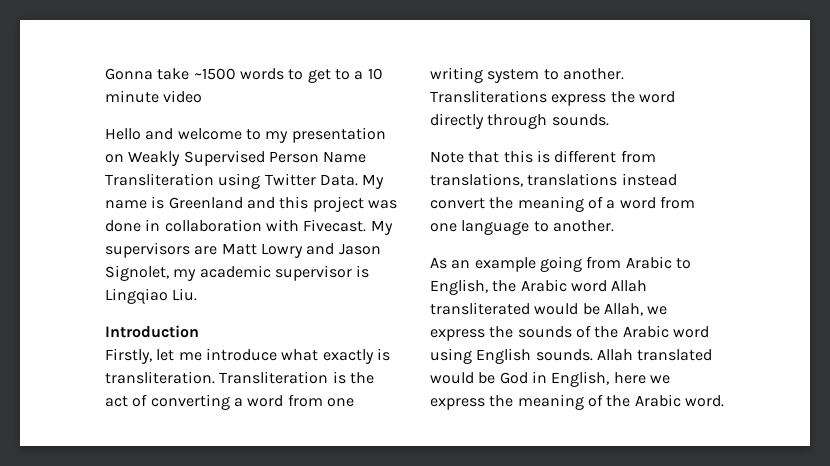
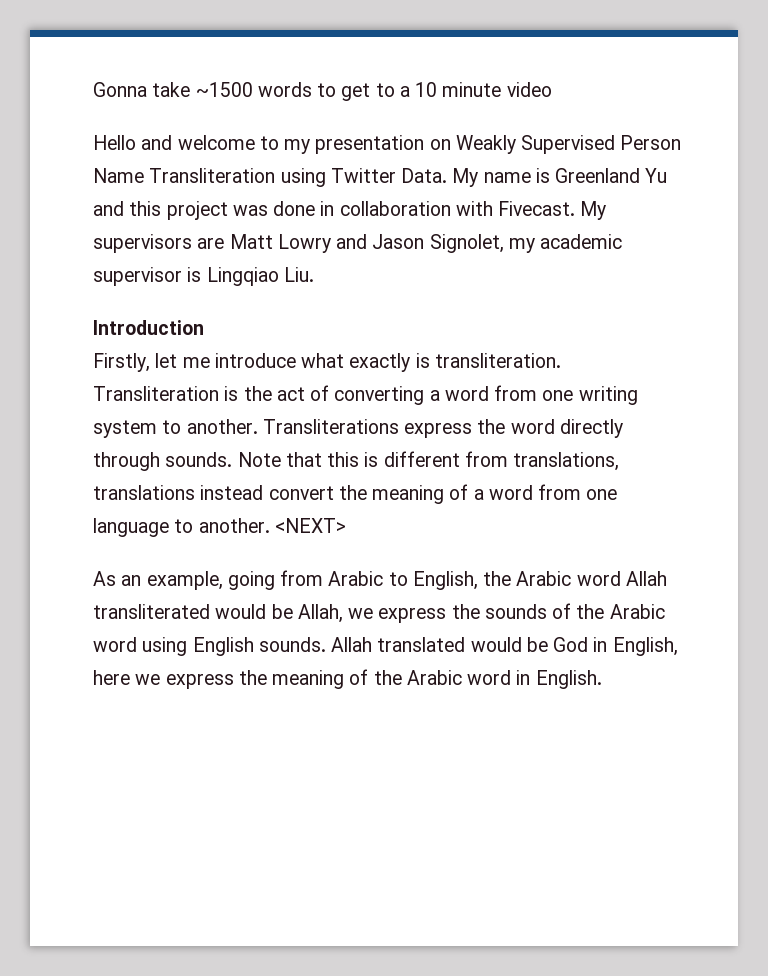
- My name is Greenland and this project was done in collaboration with Fivecast.
+ My name is Greenland Yu and this project was done in collaboration with Fivecast.
- Transliterations express the word directly through sounds.
- Note that this is different from translations, translations instead convert the meaning of a word from one language to another.
+ Transliterations express the word directly through sounds. Note that this is different from translations, translations instead convert the meaning of a word from one language to another. <NEXT>
- As an example going from Arabic to English, the Arabic word Allah transliterated would be Allah, we express the sounds of the Arabic word using English sounds.
+ As an example, going from Arabic to English, the Arabic word Allah transliterated would be Allah, we express the sounds of the Arabic word using English sounds.
- Allah translated would be God in English, here we express the meaning of the Arabic word.
+ Allah translated would be God in English, here we express the meaning of the Arabic word in English.

